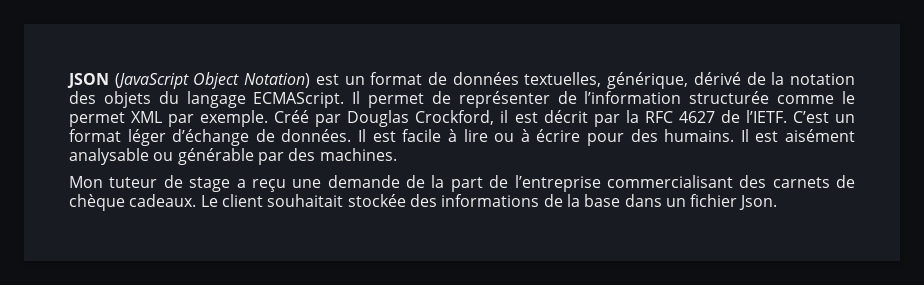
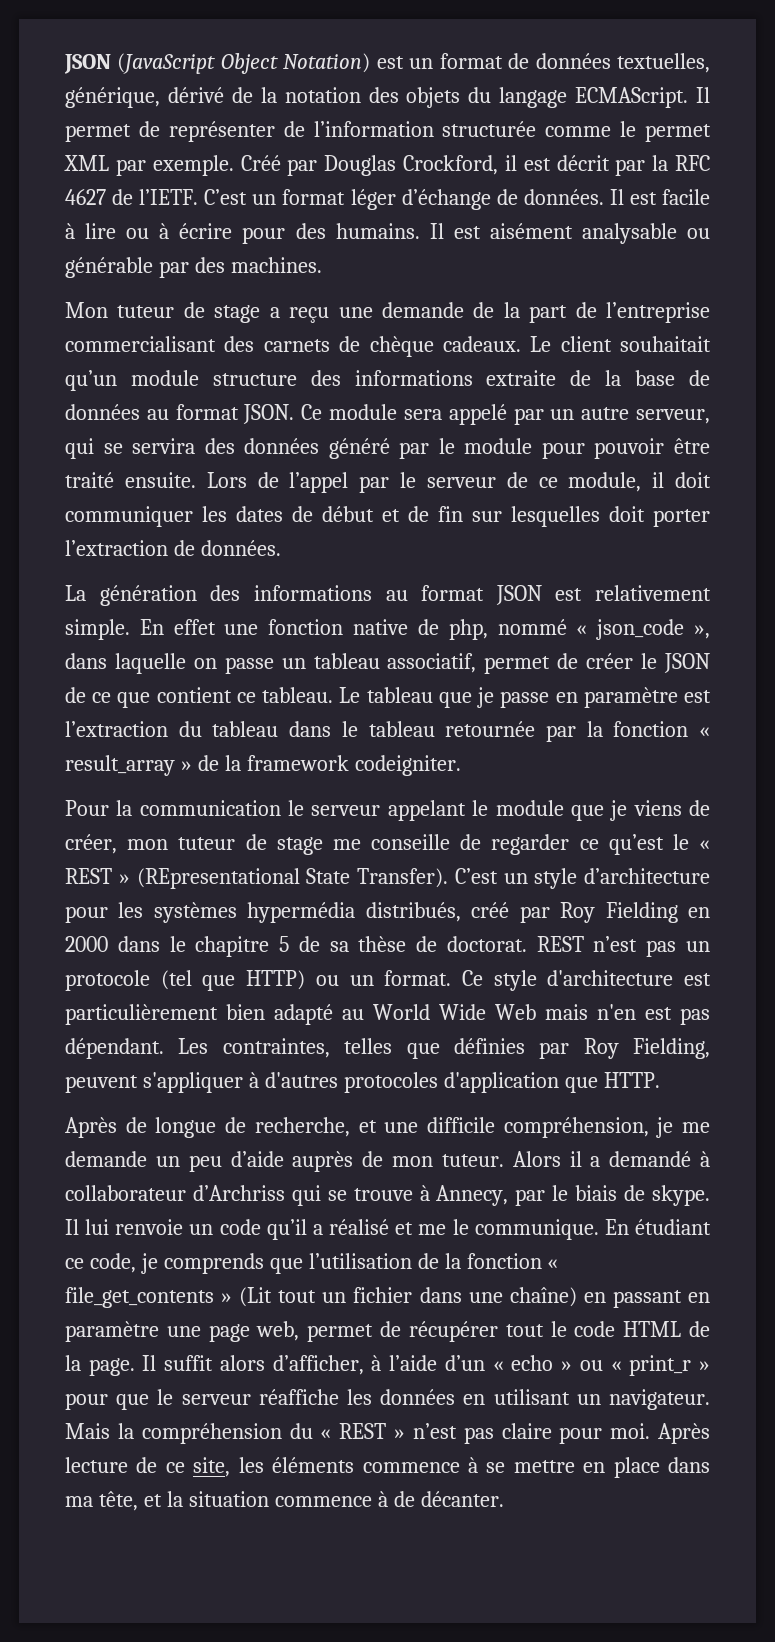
- Le client souhaitait stockée des informations de la base dans un fichier Json.
+ Le client souhaitait qu’un module structure des informations extraite de la base de données au format JSON. Ce module sera appelé par un autre serveur, qui se servira des données généré par le module pour pouvoir être traité ensuite. Lors de l’appel par le serveur de ce module, il doit communiquer les dates de début et de fin sur lesquelles doit porter l’extraction de données.
+ La génération des informations au format JSON est relativement simple. En effet une fonction native de php, nommé « json_code », dans laquelle on passe un tableau associatif, permet de créer le JSON de ce que contient ce tableau. Le tableau que je passe en paramètre est l’extraction du tableau dans le tableau retournée par la fonction « result_array » de la framework codeigniter.
+ Pour la communication le serveur appelant le module que je viens de créer, mon tuteur de stage me conseille de regarder ce qu’est le « REST » (REpresentational State Transfer). C’est un style d’architecture pour les systèmes hypermédia distribués, créé par Roy Fielding en 2000 dans le chapitre 5 de sa thèse de doctorat. REST n’est pas un protocole (tel que HTTP) ou un format. Ce style d'architecture est particulièrement bien adapté au World Wide Web mais n'en est pas dépendant. Les contraintes, telles que définies par Roy Fielding, peuvent s'appliquer à d'autres protocoles d'application que HTTP.
+ Après de longue de recherche, et une difficile compréhension, je me demande un peu d’aide auprès de mon tuteur. Alors il a demandé à collaborateur d’Archriss qui se trouve à Annecy, par le biais de skype. Il lui renvoie un code qu’il a réalisé et me le communique. En étudiant ce code, je comprends que l’utilisation de la fonction « file_get_contents » (Lit tout un fichier dans une chaîne) en passant en paramètre une page web, permet de récupérer tout le code HTML de la page. Il suffit alors d’afficher, à l’aide d’un « echo » ou « print_r » pour que le serveur réaffiche les données en utilisant un navigateur. Mais la compréhension du « REST » n’est pas claire pour moi. Après lecture de ce site, les éléments commence à se mettre en place dans ma tête, et la situation commence à de décanter.

